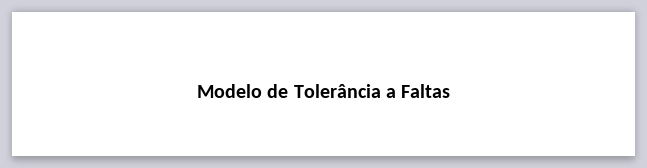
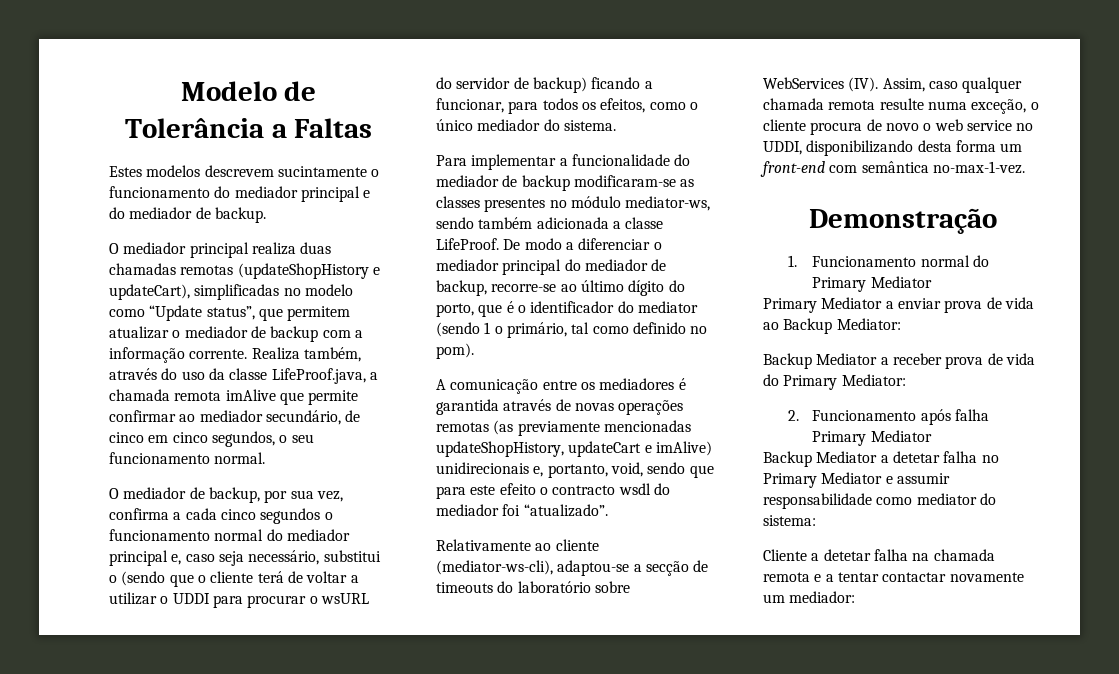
+ Estes modelos descrevem sucintamente o funcionamento do mediador principal e do mediador de backup.
+ O mediador principal realiza duas chamadas remotas (updateShopHistory e updateCart), simplificadas no modelo como “Update status”, que permitem atualizar o mediador de backup com a informação corrente. Realiza também, através do uso da classe LifeProof.java, a chamada remota imAlive que permite confirmar ao mediador secundário, de cinco em cinco segundos, o seu funcionamento normal.
+ O mediador de backup, por sua vez, confirma a cada cinco segundos o funcionamento normal do mediador principal e, caso seja necessário, substitui o (sendo que o cliente terá de voltar a utilizar o UDDI para procurar o wsURL do servidor de backup) ficando a funcionar, para todos os efeitos, como o único mediador do sistema.
+ Para implementar a funcionalidade do mediador de backup modificaram-se as classes presentes no módulo mediator-ws, sendo também adicionada a classe LifeProof. De modo a diferenciar o mediador principal do mediador de backup, recorre-se ao último dígito do porto, que é o identificador do mediator (sendo 1 o primário, tal como definido no pom).
+ A comunicação entre os mediadores é garantida através de novas operações remotas (as previamente mencionadas updateShopHistory, updateCart e imAlive) unidirecionais e, portanto, void, sendo que para este efeito o contracto wsdl do mediador foi “atualizado”.
+ Relativamente ao cliente (mediator-ws-cli), adaptou-se a secção de timeouts do laboratório sobre WebServices (IV). Assim, caso qualquer chamada remota resulte numa exceção, o cliente procura de novo o web service no UDDI, disponibilizando desta forma um front-end com semântica no-max-1-vez.
+ Demonstração
+ 1. Funcionamento normal do Primary Mediator
+ Primary Mediator a enviar prova de vida ao Backup Mediator:
+ Backup Mediator a receber prova de vida do Primary Mediator:
+ 2. Funcionamento após falha Primary Mediator
+ Backup Mediator a detetar falha no Primary Mediator e assumir responsabilidade como mediator do sistema:
+ Cliente a detetar falha na chamada remota e a tentar contactar novamente um mediador:

